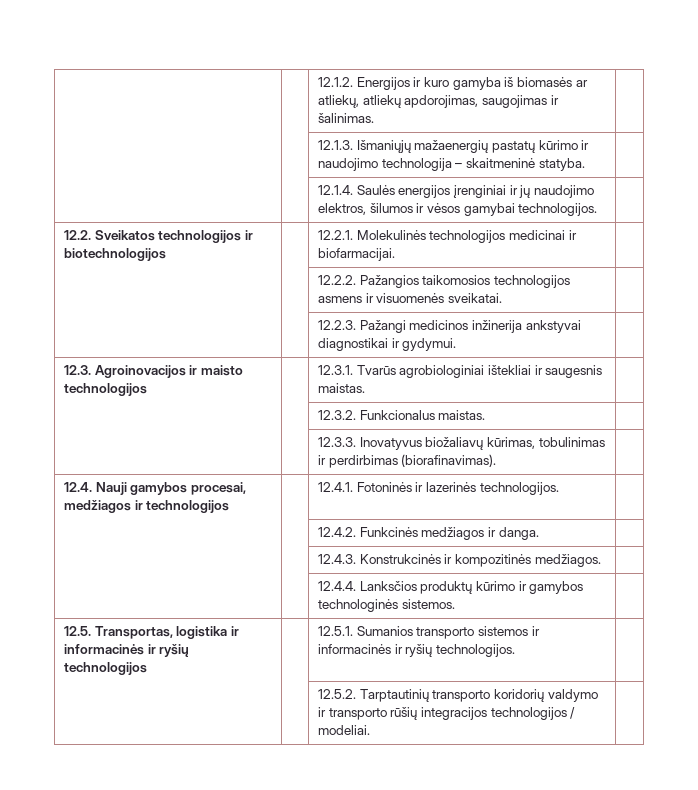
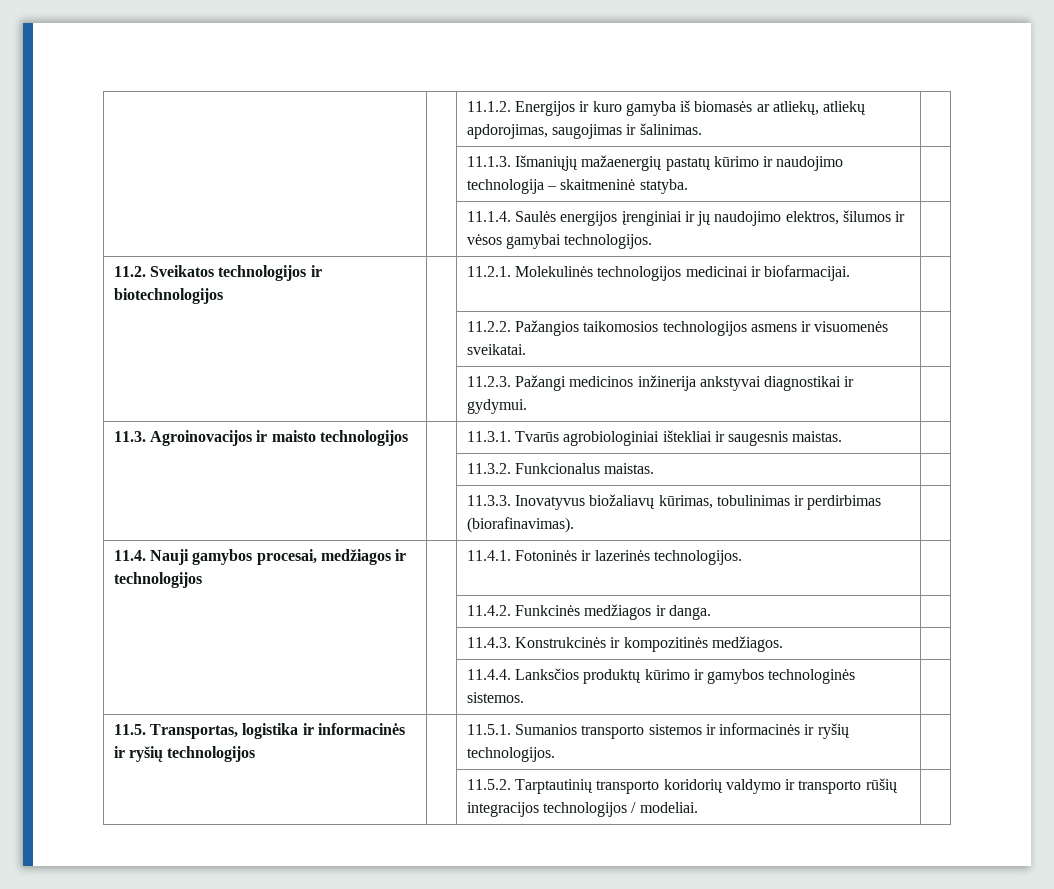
- | | 12.1.2. Energijos ir kuro gamyba iš biomasės ar atliekų, atliekų apdorojimas, saugojimas ir šalinimas. |
+ | | 11.1.2. Energijos ir kuro gamyba iš biomasės ar atliekų, atliekų apdorojimas, saugojimas ir šalinimas. |
- | | 12.1.3. Išmaniųjų mažaenergių pastatų kūrimo ir naudojimo technologija – skaitmeninė statyba. |
+ | | 11.1.3. Išmaniųjų mažaenergių pastatų kūrimo ir naudojimo technologija – skaitmeninė statyba. |
- | | 12.1.4. Saulės energijos įrenginiai ir jų naudojimo elektros, šilumos ir vėsos gamybai technologijos. |
+ | | 11.1.4. Saulės energijos įrenginiai ir jų naudojimo elektros, šilumos ir vėsos gamybai technologijos. |
- 12.2. Sveikatos technologijos ir biotechnologijos | | 12.2.1. Molekulinės technologijos medicinai ir biofarmacijai. |
+ 11.2. Sveikatos technologijos ir biotechnologijos | | 11.2.1. Molekulinės technologijos medicinai ir biofarmacijai. |
- | | 12.2.2. Pažangios taikomosios technologijos asmens ir visuomenės sveikatai. |
+ | | 11.2.2. Pažangios taikomosios technologijos asmens ir visuomenės sveikatai. |
- | | 12.2.3. Pažangi medicinos inžinerija ankstyvai diagnostikai ir gydymui. |
+ | | 11.2.3. Pažangi medicinos inžinerija ankstyvai diagnostikai ir gydymui. |
- 12.3. Agroinovacijos ir maisto technologijos | | 12.3.1. Tvarūs agrobiologiniai ištekliai ir saugesnis maistas. |
+ 11.3. Agroinovacijos ir maisto technologijos | | 11.3.1. Tvarūs agrobiologiniai ištekliai ir saugesnis maistas. |
- | | 12.3.2. Funkcionalus maistas. |
+ | | 11.3.2. Funkcionalus maistas. |
- | | 12.3.3. Inovatyvus biožaliavų kūrimas, tobulinimas ir perdirbimas (biorafinavimas). |
+ | | 11.3.3. Inovatyvus biožaliavų kūrimas, tobulinimas ir perdirbimas (biorafinavimas). |
- 12.4. Nauji gamybos procesai, medžiagos ir technologijos | | 12.4.1. Fotoninės ir lazerinės technologijos. |
+ 11.4. Nauji gamybos procesai, medžiagos ir technologijos | | 11.4.1. Fotoninės ir lazerinės technologijos. |
- | | 12.4.2. Funkcinės medžiagos ir danga. |
+ | | 11.4.2. Funkcinės medžiagos ir danga. |
- | | 12.4.3. Konstrukcinės ir kompozitinės medžiagos. |
+ | | 11.4.3. Konstrukcinės ir kompozitinės medžiagos. |
- | | 12.4.4. Lanksčios produktų kūrimo ir gamybos technologinės sistemos. |
+ | | 11.4.4. Lanksčios produktų kūrimo ir gamybos technologinės sistemos. |
- 12.5. Transportas, logistika ir informacinės ir ryšių technologijos | | 12.5.1. Sumanios transporto sistemos ir informacinės ir ryšių technologijos. |
+ 11.5. Transportas, logistika ir informacinės ir ryšių technologijos | | 11.5.1. Sumanios transporto sistemos ir informacinės ir ryšių technologijos. |
- | | 12.5.2. Tarptautinių transporto koridorių valdymo ir transporto rūšių integracijos technologijos / modeliai. |
+ | | 11.5.2. Tarptautinių transporto koridorių valdymo ir transporto rūšių integracijos technologijos / modeliai. |

